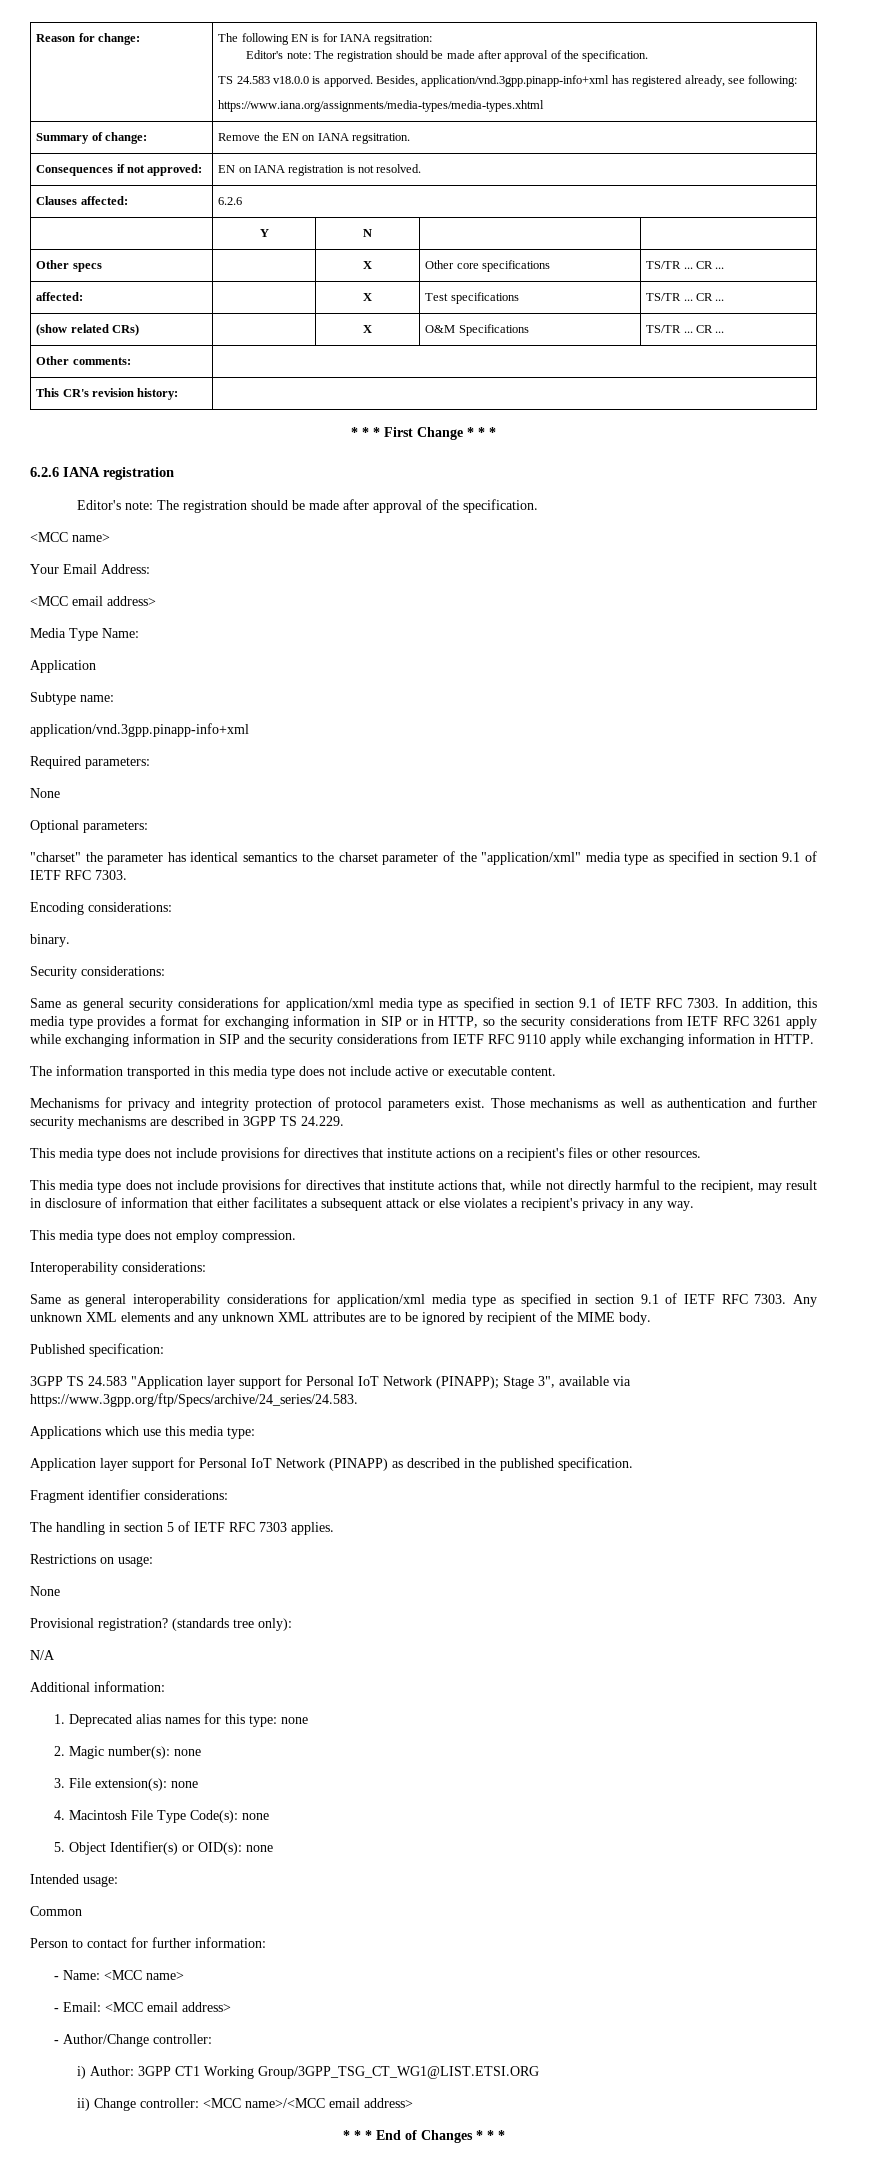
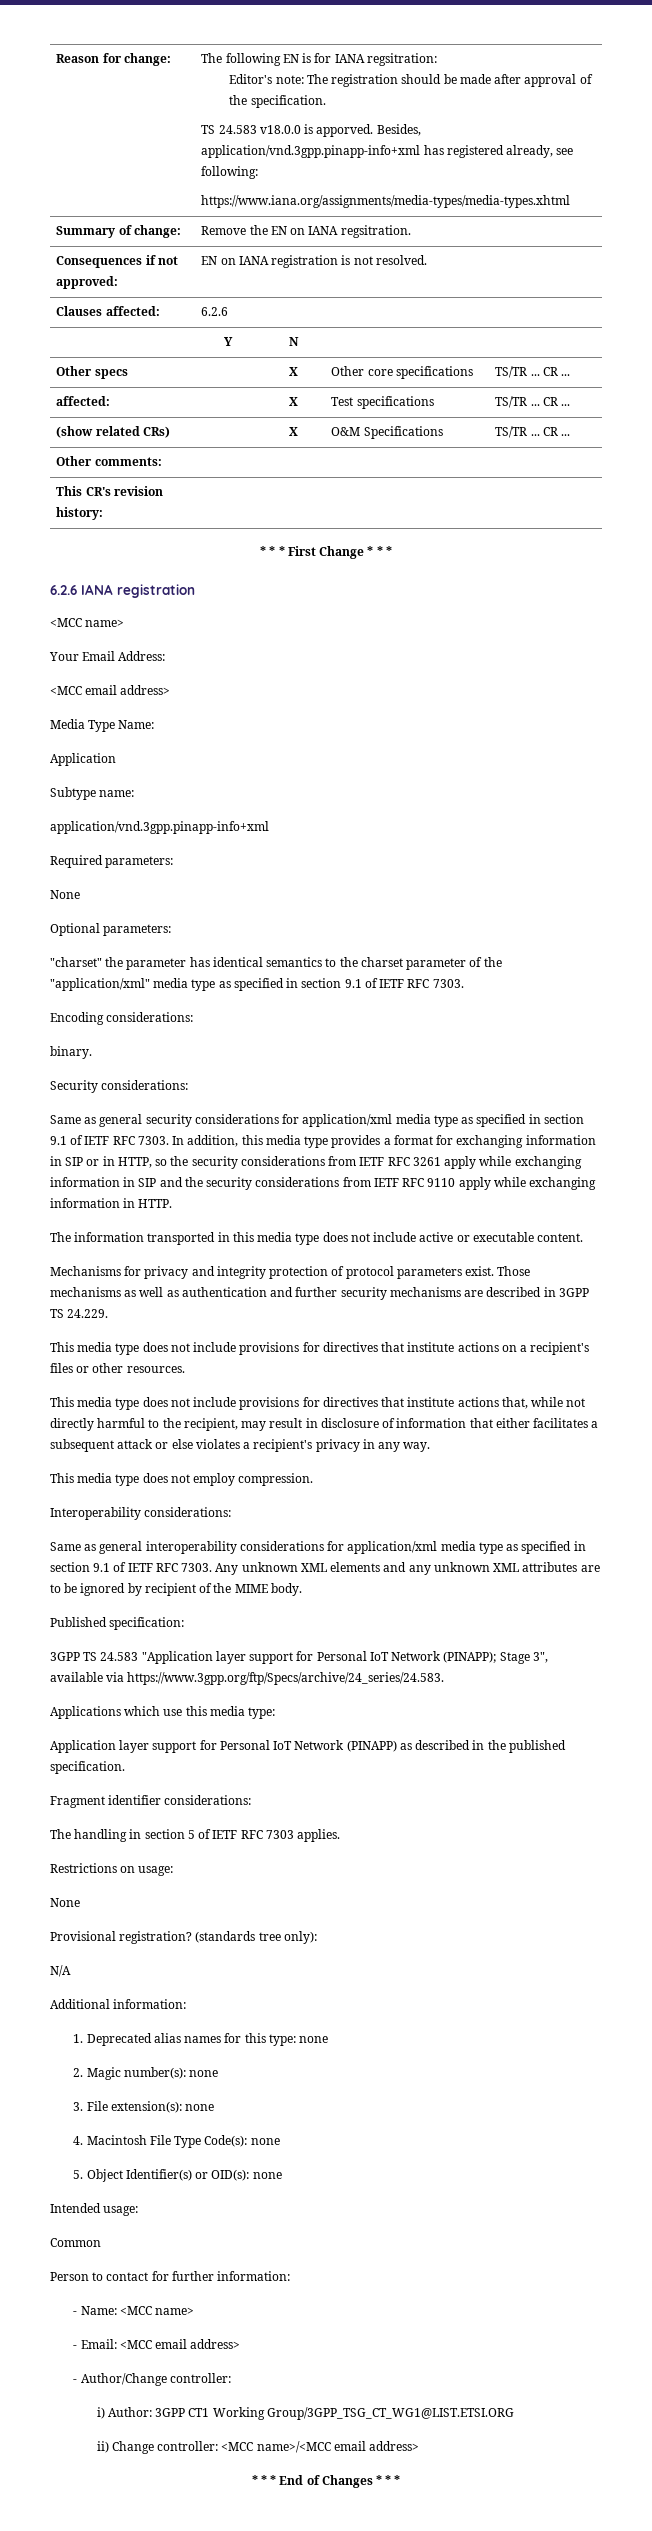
  6.2.6 IANA registration
- Editor's note: The registration should be made after approval of the specification.

